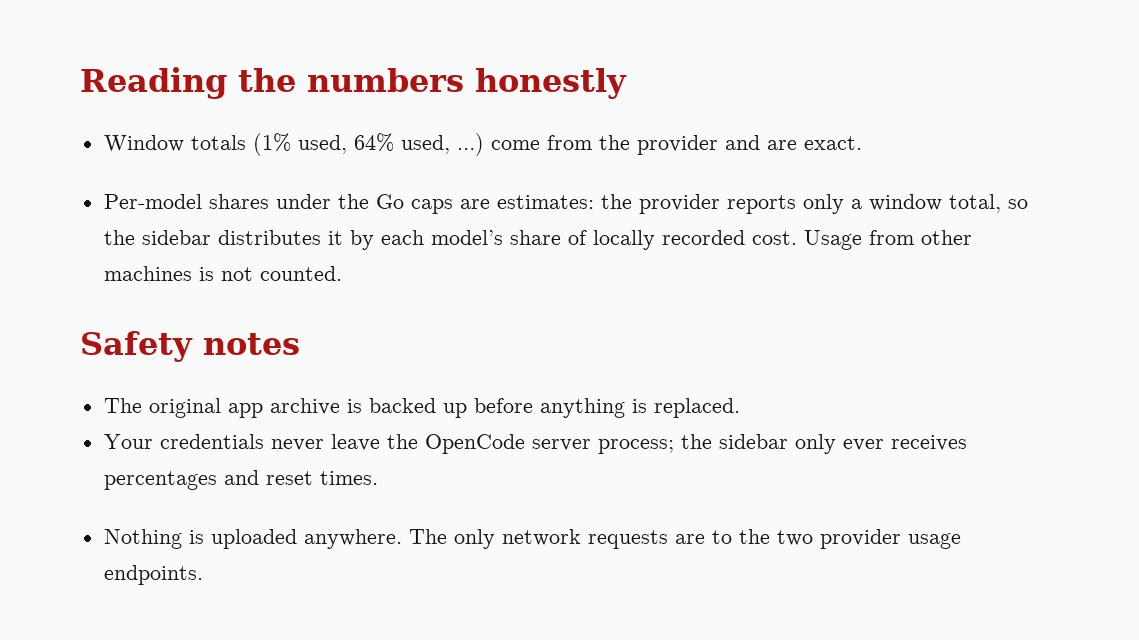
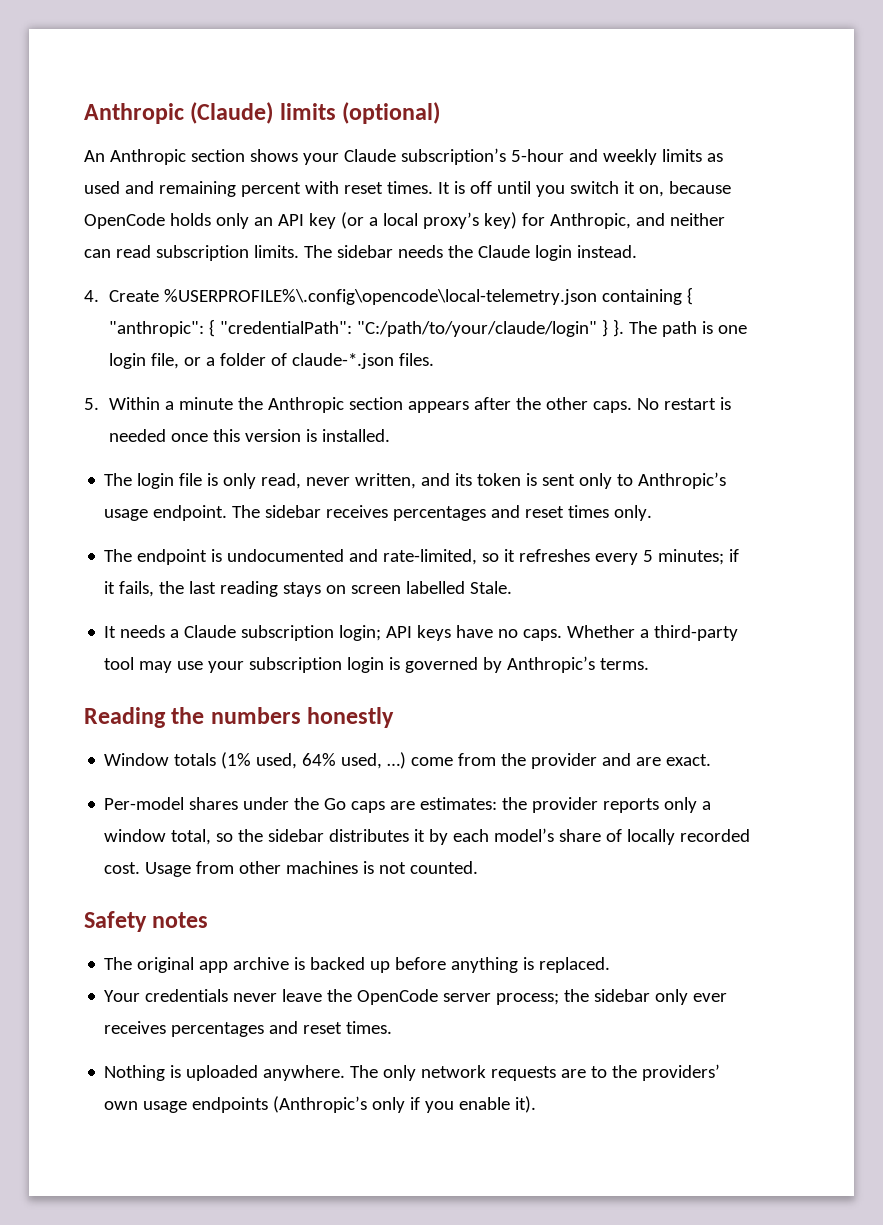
+ Anthropic (Claude) limits (optional)
+ An Anthropic section shows your Claude subscription’s 5-hour and weekly limits as used and remaining percent with reset times. It is off until you switch it on, because OpenCode holds only an API key (or a local proxy’s key) for Anthropic, and neither can read subscription limits. The sidebar needs the Claude login instead.
+ 4. Create %USERPROFILE%\.config\opencode\local-telemetry.json containing { "anthropic": { "credentialPath": "C:/path/to/your/claude/login" } }. The path is one login file, or a folder of claude-*.json files.
+ 5. Within a minute the Anthropic section appears after the other caps. No restart is needed once this version is installed.
+ The login file is only read, never written, and its token is sent only to Anthropic’s usage endpoint. The sidebar receives percentages and reset times only.
+ The endpoint is undocumented and rate-limited, so it refreshes every 5 minutes; if it fails, the last reading stays on screen labelled Stale.
+ It needs a Claude subscription login; API keys have no caps. Whether a third-party tool may use your subscription login is governed by Anthropic’s terms.
- The only network requests are to the two provider usage endpoints.
+ The only network requests are to the providers’ own usage endpoints (Anthropic’s only if you enable it).

